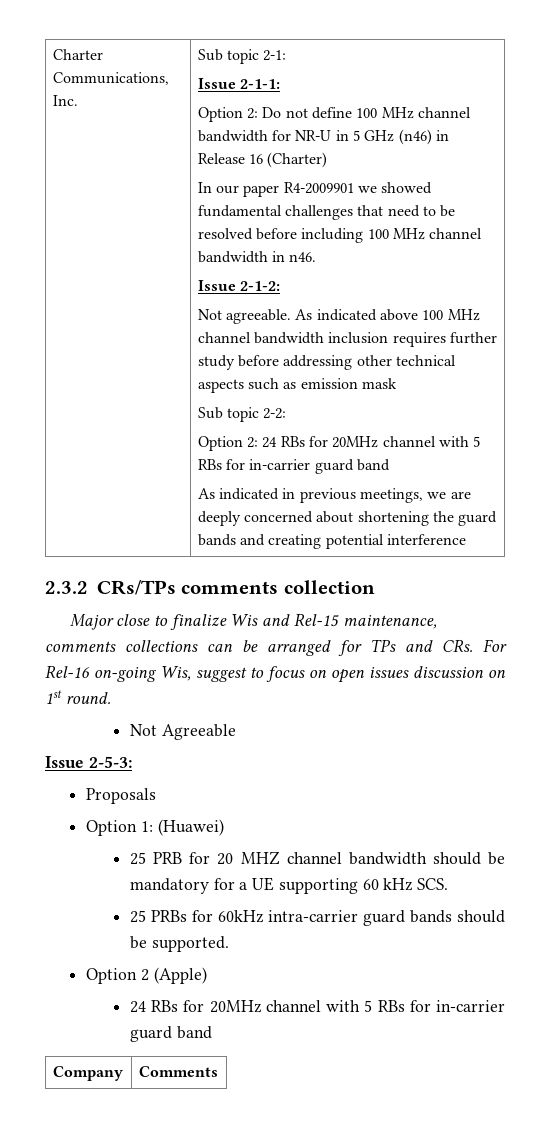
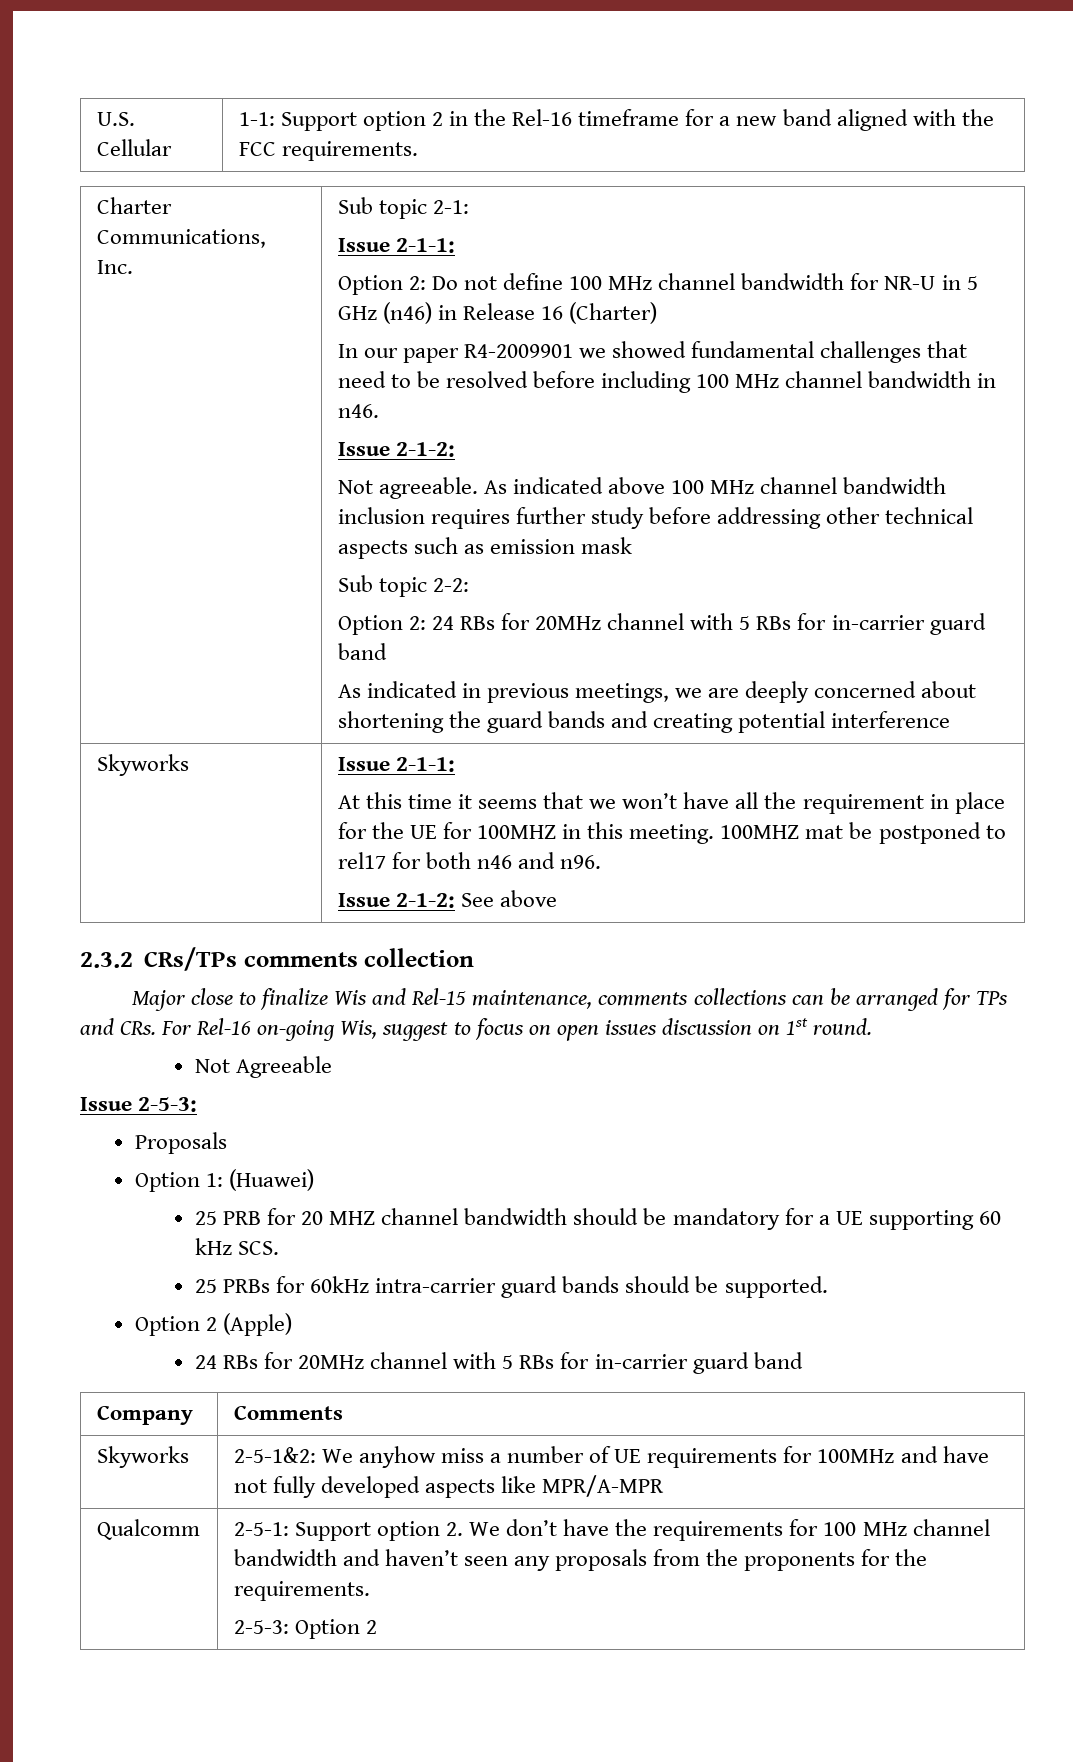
+ U.S. Cellular | 1-1: Support option 2 in the Rel-16 timeframe for a new band aligned with the FCC requirements.
+ Skyworks | Issue 2-1-1:
+ At this time it seems that we won’t have all the requirement in place for the UE for 100MHZ in this meeting. 100MHZ mat be postponed to rel17 for both n46 and n96.
+ Issue 2-1-2: See above
+ Skyworks | 2-5-1&2: We anyhow miss a number of UE requirements for 100MHz and have not fully developed aspects like MPR/A-MPR
+ Qualcomm | 2-5-1: Support option 2. We don’t have the requirements for 100 MHz channel bandwidth and haven’t seen any proposals from the proponents for the requirements.
+ 2-5-3: Option 2

